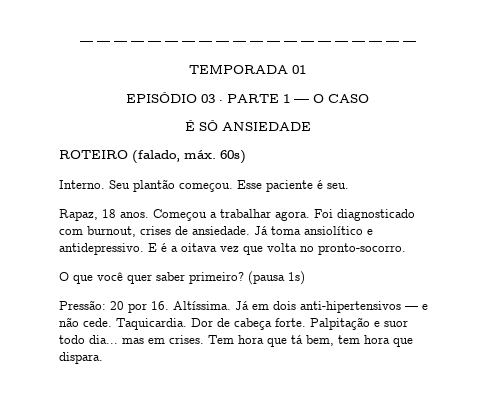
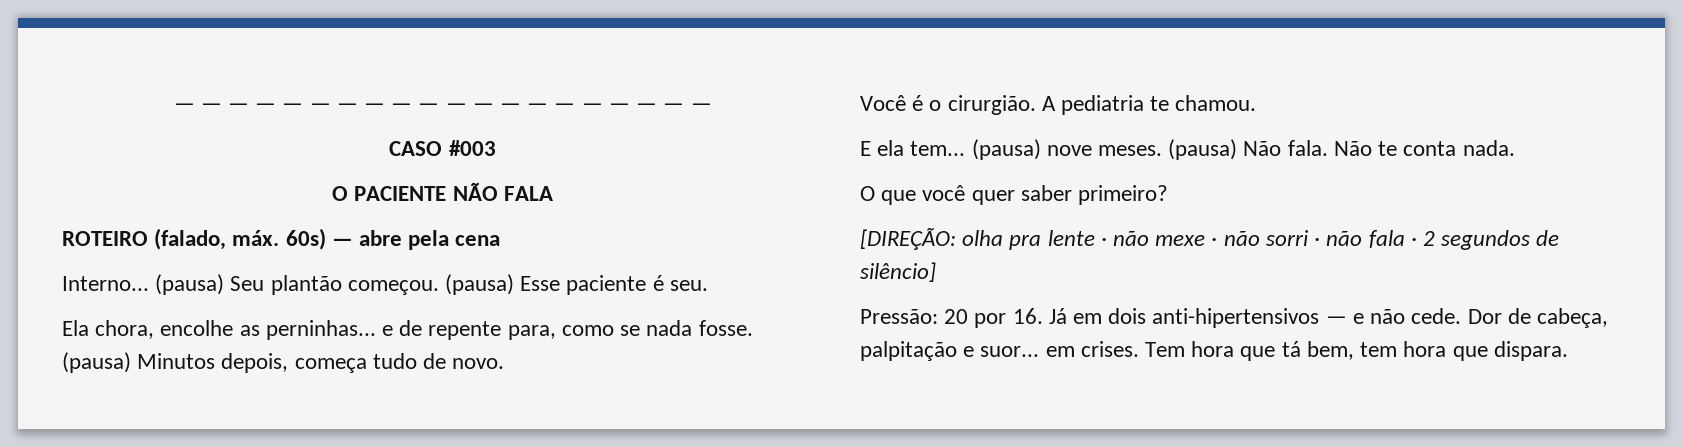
- TEMPORADA 01
- EPISÓDIO 03 · PARTE 1 — O CASO
- É SÓ ANSIEDADE
- ROTEIRO (falado, máx. 60s)
- Interno. Seu plantão começou.
+ CASO #003
+ O PACIENTE NÃO FALA
+ ROTEIRO (falado, máx. 60s) — abre pela cena
+ Interno... (pausa) Seu plantão começou.
- Esse paciente é seu.
+ (pausa) Esse paciente é seu.
- Rapaz, 18 anos. Começou a trabalhar agora. Foi diagnosticado com burnout, crises de ansiedade. Já toma ansiolítico e antidepressivo. E é a oitava vez que volta no pronto-socorro.
+ Ela chora, encolhe as perninhas... e de repente para, como se nada fosse. (pausa) Minutos depois, começa tudo de novo.
+ Você é o cirurgião. A pediatria te chamou.
+ E ela tem... (pausa) nove meses. (pausa) Não fala. Não te conta nada.
- O que você quer saber primeiro? (pausa 1s)
+ O que você quer saber primeiro?
+ [DIREÇÃO: olha pra lente · não mexe · não sorri · não fala · 2 segundos de silêncio]
- Pressão: 20 por 16. Altíssima. Já em dois anti-hipertensivos — e não cede.
+ Pressão: 20 por 16. Já em dois anti-hipertensivos — e não cede.
- Taquicardia.
- Dor de cabeça forte. Palpitação e suor todo dia... mas em crises.
+ Dor de cabeça, palpitação e suor... em crises.

